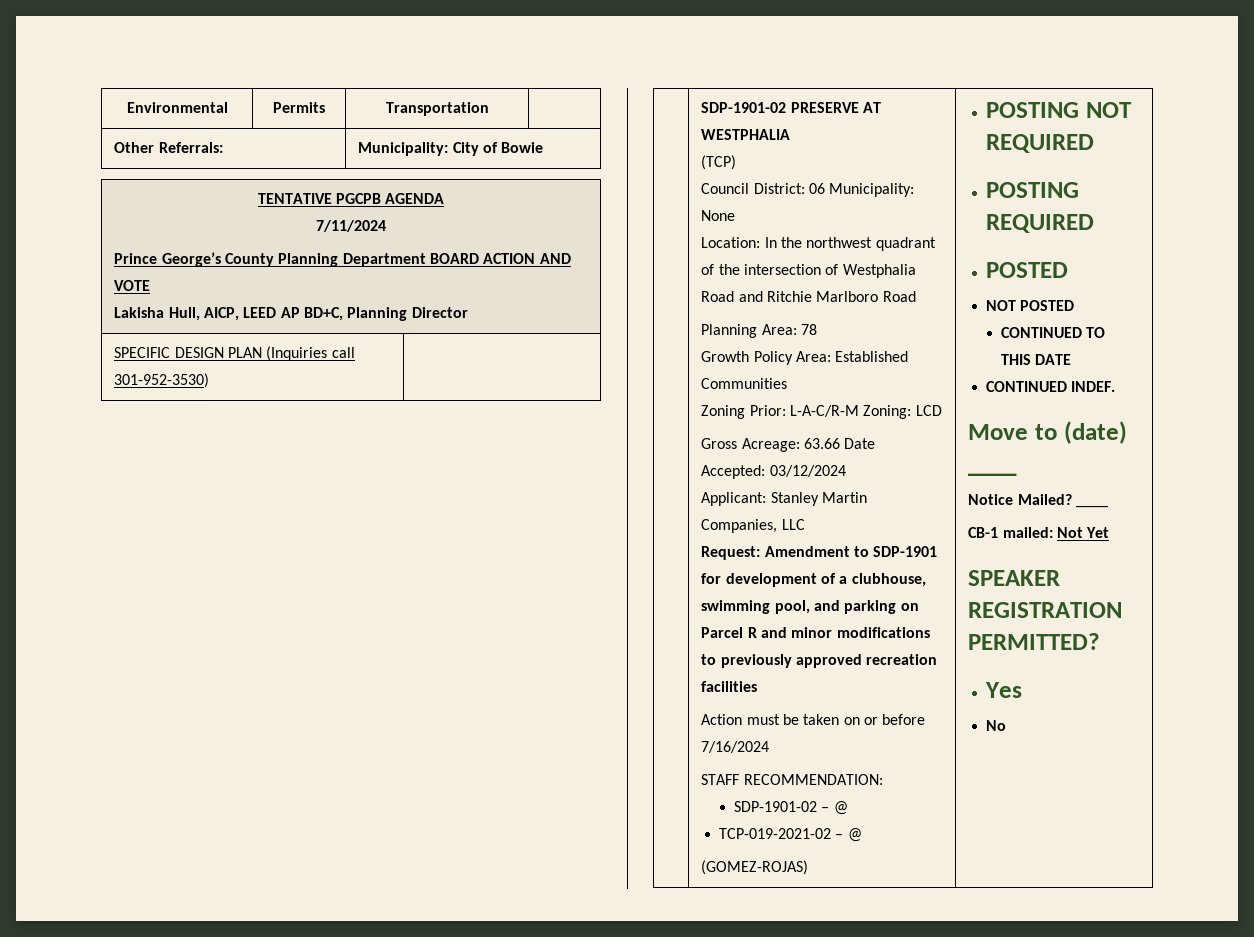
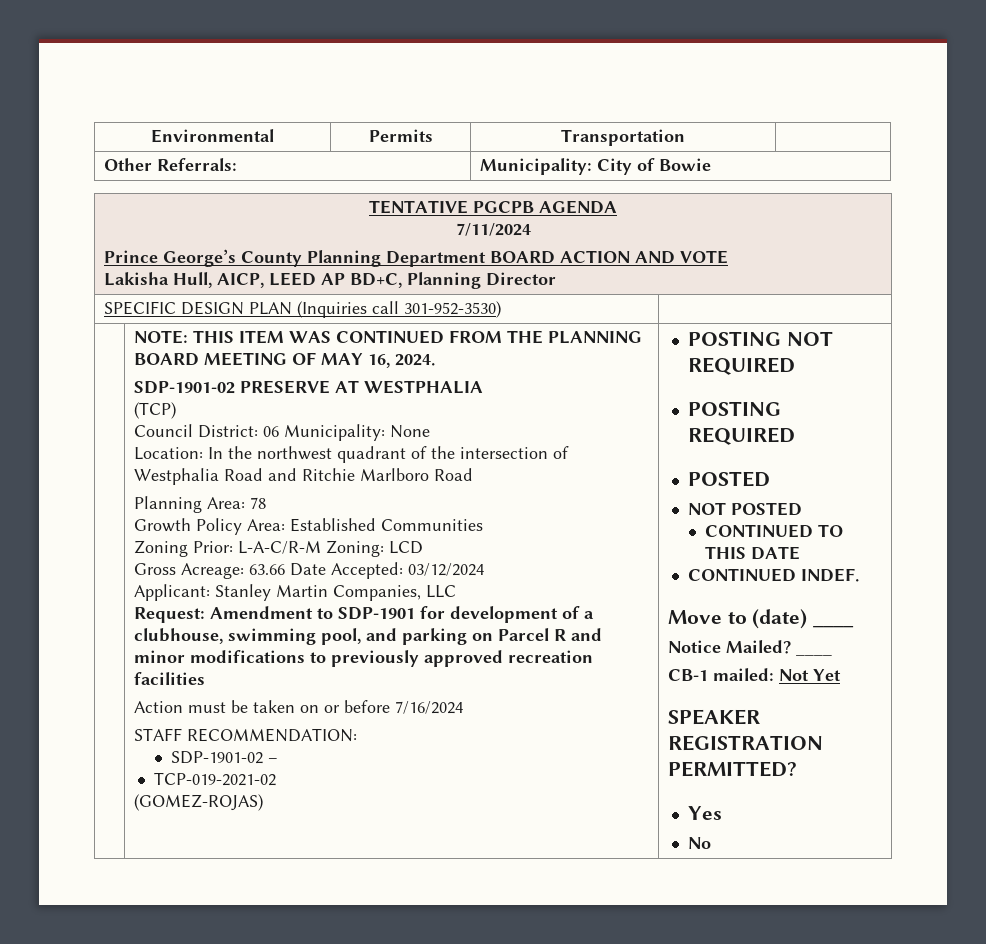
+ NOTE: THIS ITEM WAS CONTINUED FROM THE PLANNING BOARD MEETING OF MAY 16, 2024.
- SDP-1901-02 – @
+ SDP-1901-02 –
- TCP-019-2021-02 – @
+ TCP-019-2021-02

